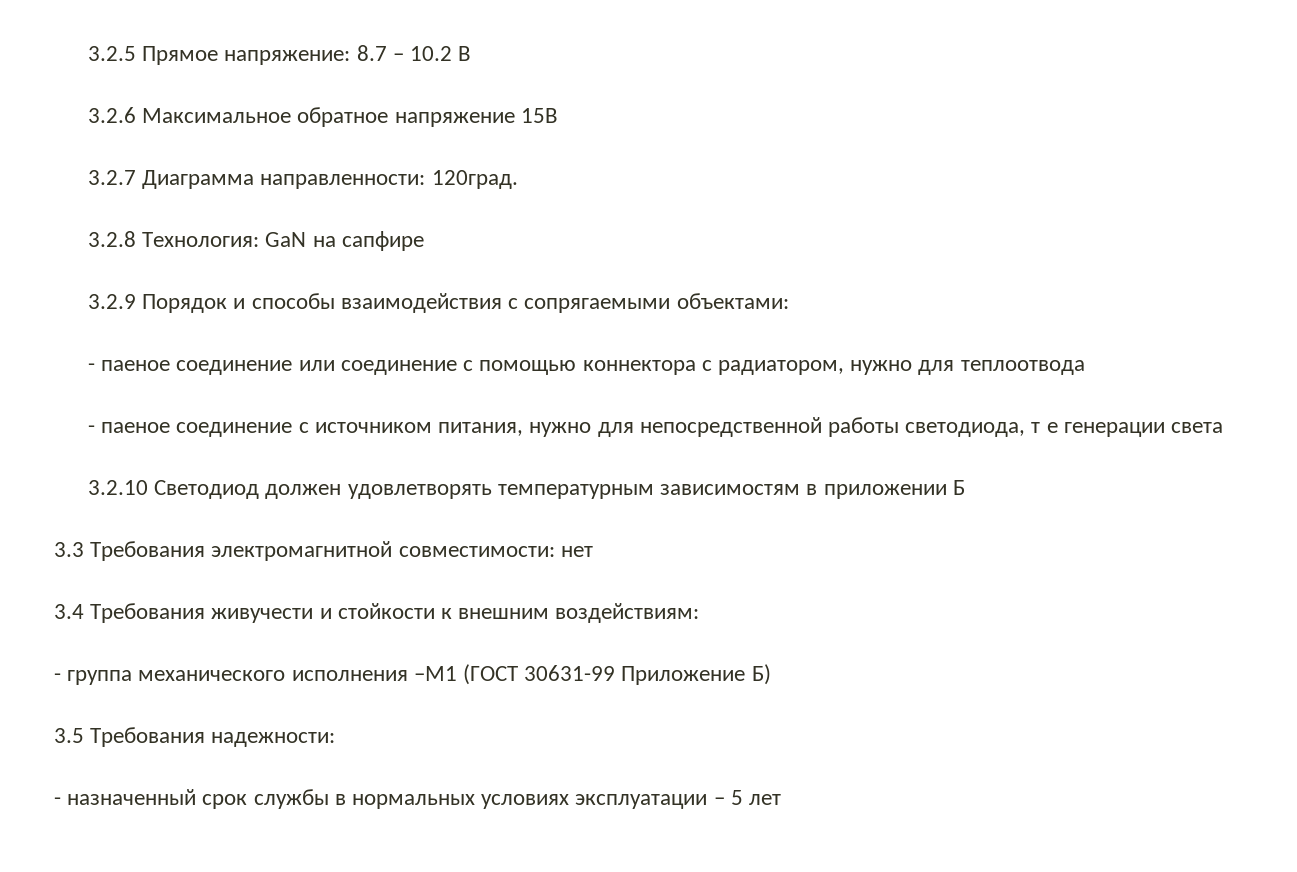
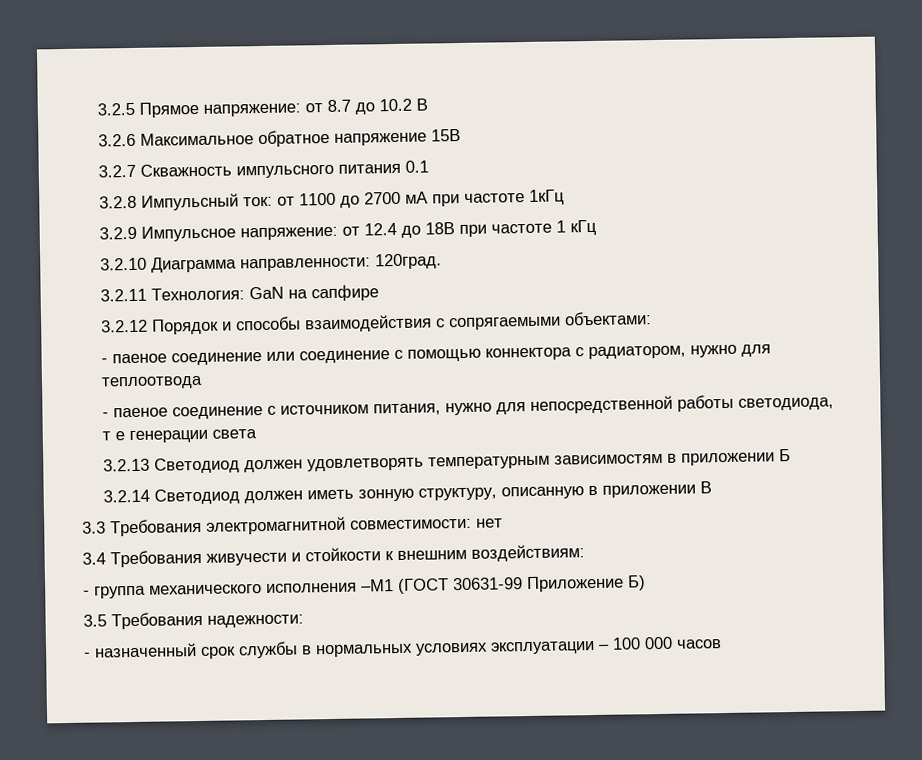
- 3.2.5 Прямое напряжение: 8.7 – 10.2 В
+ 3.2.5 Прямое напряжение: от 8.7 до 10.2 В
- 3.2.7 Диаграмма направленности: 120град.
+ 3.2.7 Скважность импульсного питания 0.1
+ 3.2.8 Импульсный ток: от 1100 до 2700 мА при частоте 1кГц
+ 3.2.9 Импульсное напряжение: от 12.4 до 18В при частоте 1 кГц
+ 3.2.10 Диаграмма направленности: 120град.
- 3.2.8 Технология: GaN на сапфире
+ 3.2.11 Технология: GaN на сапфире
- 3.2.9 Порядок и способы взаимодействия с сопрягаемыми объектами:
+ 3.2.12 Порядок и способы взаимодействия с сопрягаемыми объектами:
- 3.2.10 Светодиод должен удовлетворять температурным зависимостям в приложении Б
+ 3.2.13 Светодиод должен удовлетворять температурным зависимостям в приложении Б
+ 3.2.14 Светодиод должен иметь зонную структуру, описанную в приложении В
- - назначенный срок службы в нормальных условиях эксплуатации – 5 лет
+ - назначенный срок службы в нормальных условиях эксплуатации – 100 000 часов

